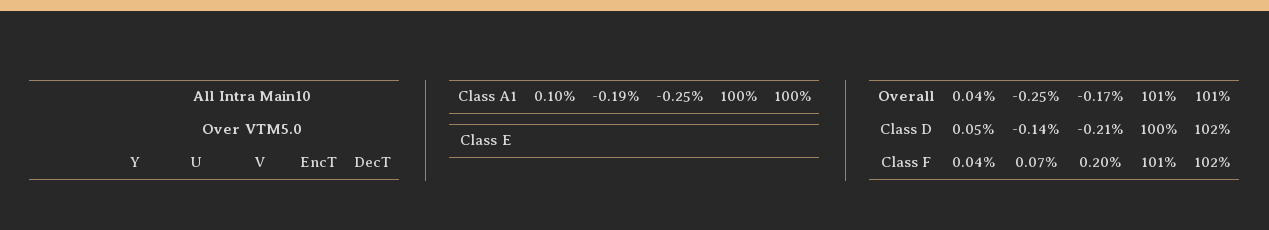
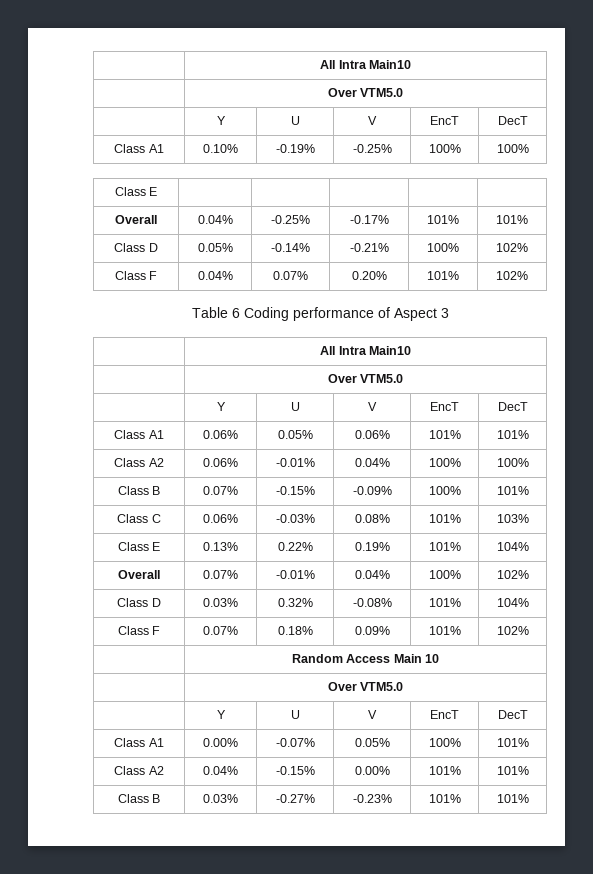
+ Table 6 Coding performance of Aspect 3
+ | All Intra Main10
+ | Over VTM5.0
+ | Y | U | V | EncT | DecT
+ Class A1 | 0.06% | 0.05% | 0.06% | 101% | 101%
+ Class A2 | 0.06% | -0.01% | 0.04% | 100% | 100%
+ Class B | 0.07% | -0.15% | -0.09% | 100% | 101%
+ Class C | 0.06% | -0.03% | 0.08% | 101% | 103%
+ Class E | 0.13% | 0.22% | 0.19% | 101% | 104%
+ Overall | 0.07% | -0.01% | 0.04% | 100% | 102%
+ Class D | 0.03% | 0.32% | -0.08% | 101% | 104%
+ Class F | 0.07% | 0.18% | 0.09% | 101% | 102%
+ | Random Access Main 10
+ | Over VTM5.0
+ | Y | U | V | EncT | DecT
+ Class A1 | 0.00% | -0.07% | 0.05% | 100% | 101%
+ Class A2 | 0.04% | -0.15% | 0.00% | 101% | 101%
+ Class B | 0.03% | -0.27% | -0.23% | 101% | 101%

